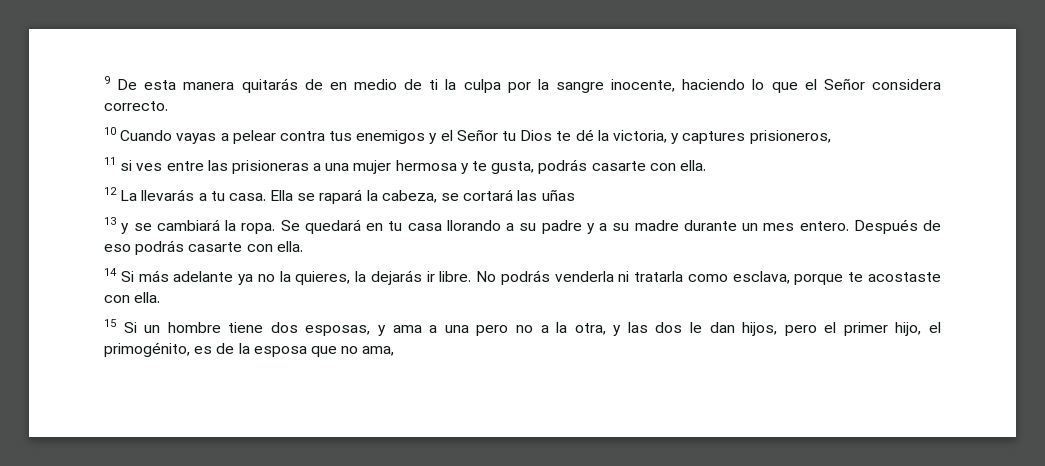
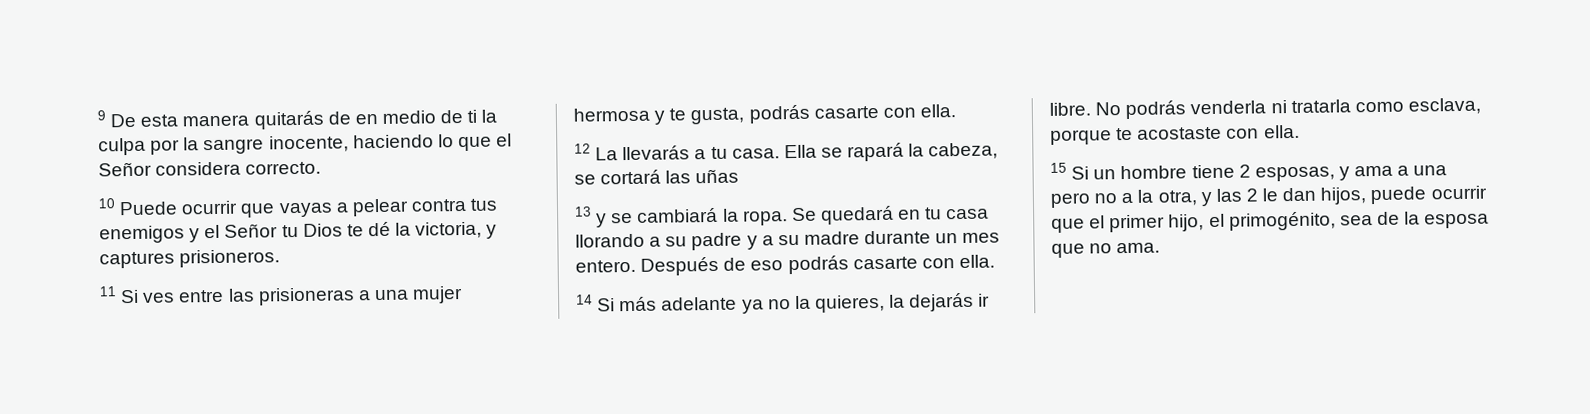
- 10 Cuando vayas a pelear contra tus enemigos y el Señor tu Dios te dé la victoria, y captures prisioneros,
+ 10 Puede ocurrir que vayas a pelear contra tus enemigos y el Señor tu Dios te dé la victoria, y captures prisioneros.
- 11 si ves entre las prisioneras a una mujer hermosa y te gusta, podrás casarte con ella.
+ 11 Si ves entre las prisioneras a una mujer hermosa y te gusta, podrás casarte con ella.
- 15 Si un hombre tiene dos esposas, y ama a una pero no a la otra, y las dos le dan hijos, pero el primer hijo, el primogénito, es de la esposa que no ama,
+ 15 Si un hombre tiene 2 esposas, y ama a una pero no a la otra, y las 2 le dan hijos, puede ocurrir que el primer hijo, el primogénito, sea de la esposa que no ama.

